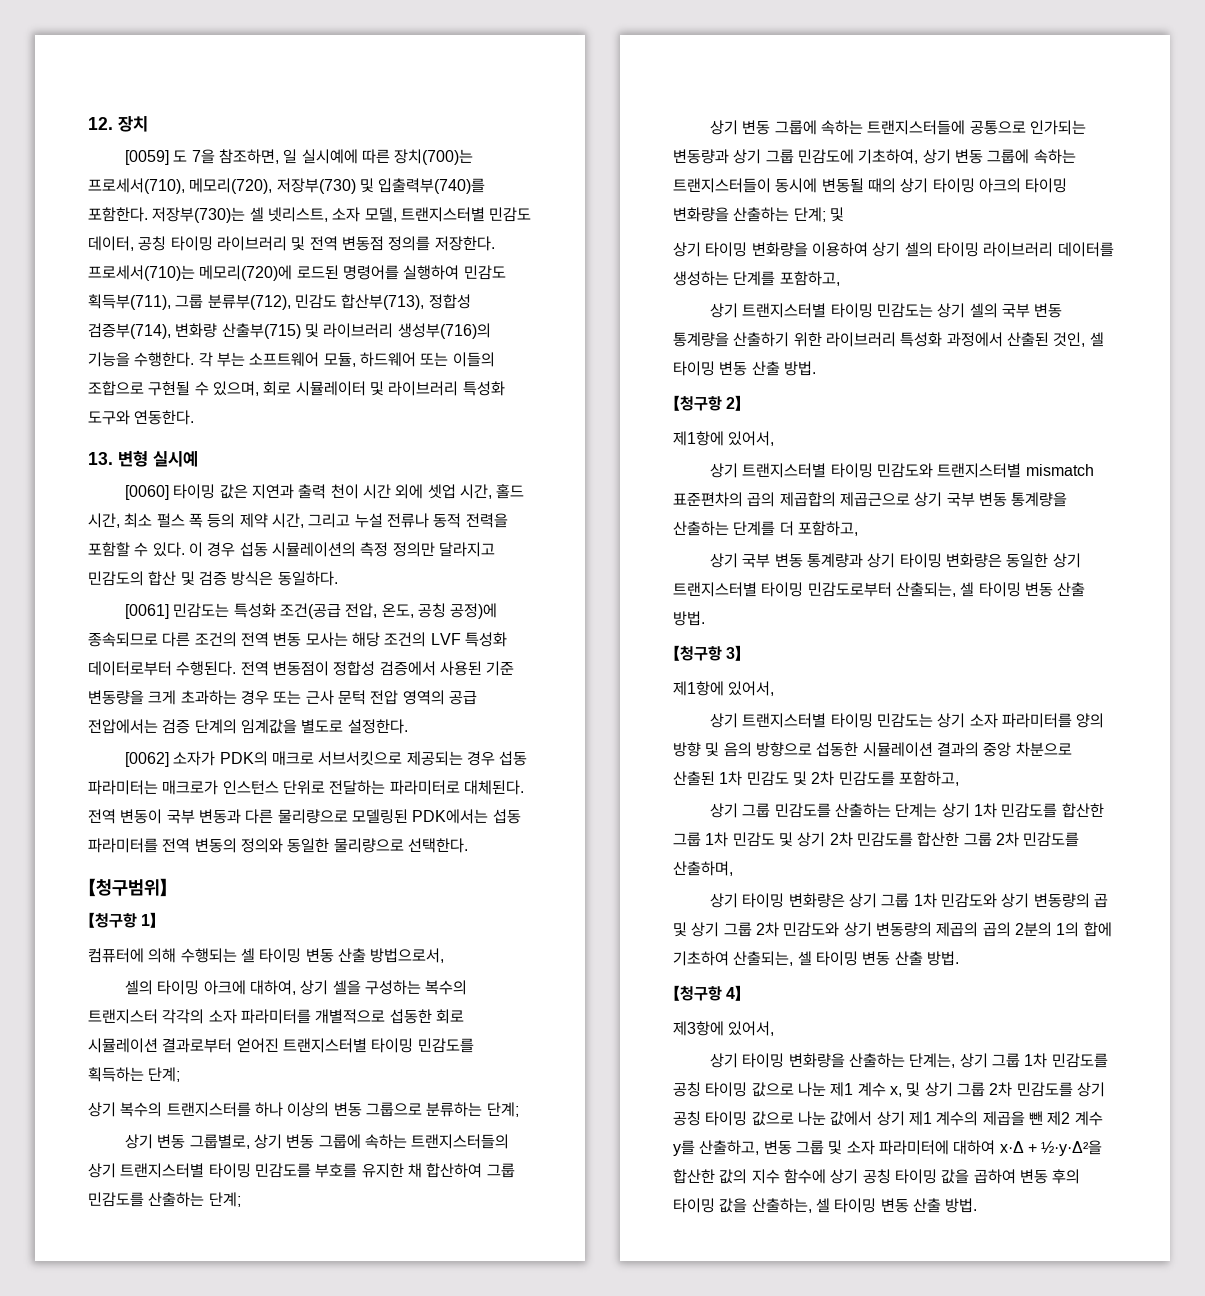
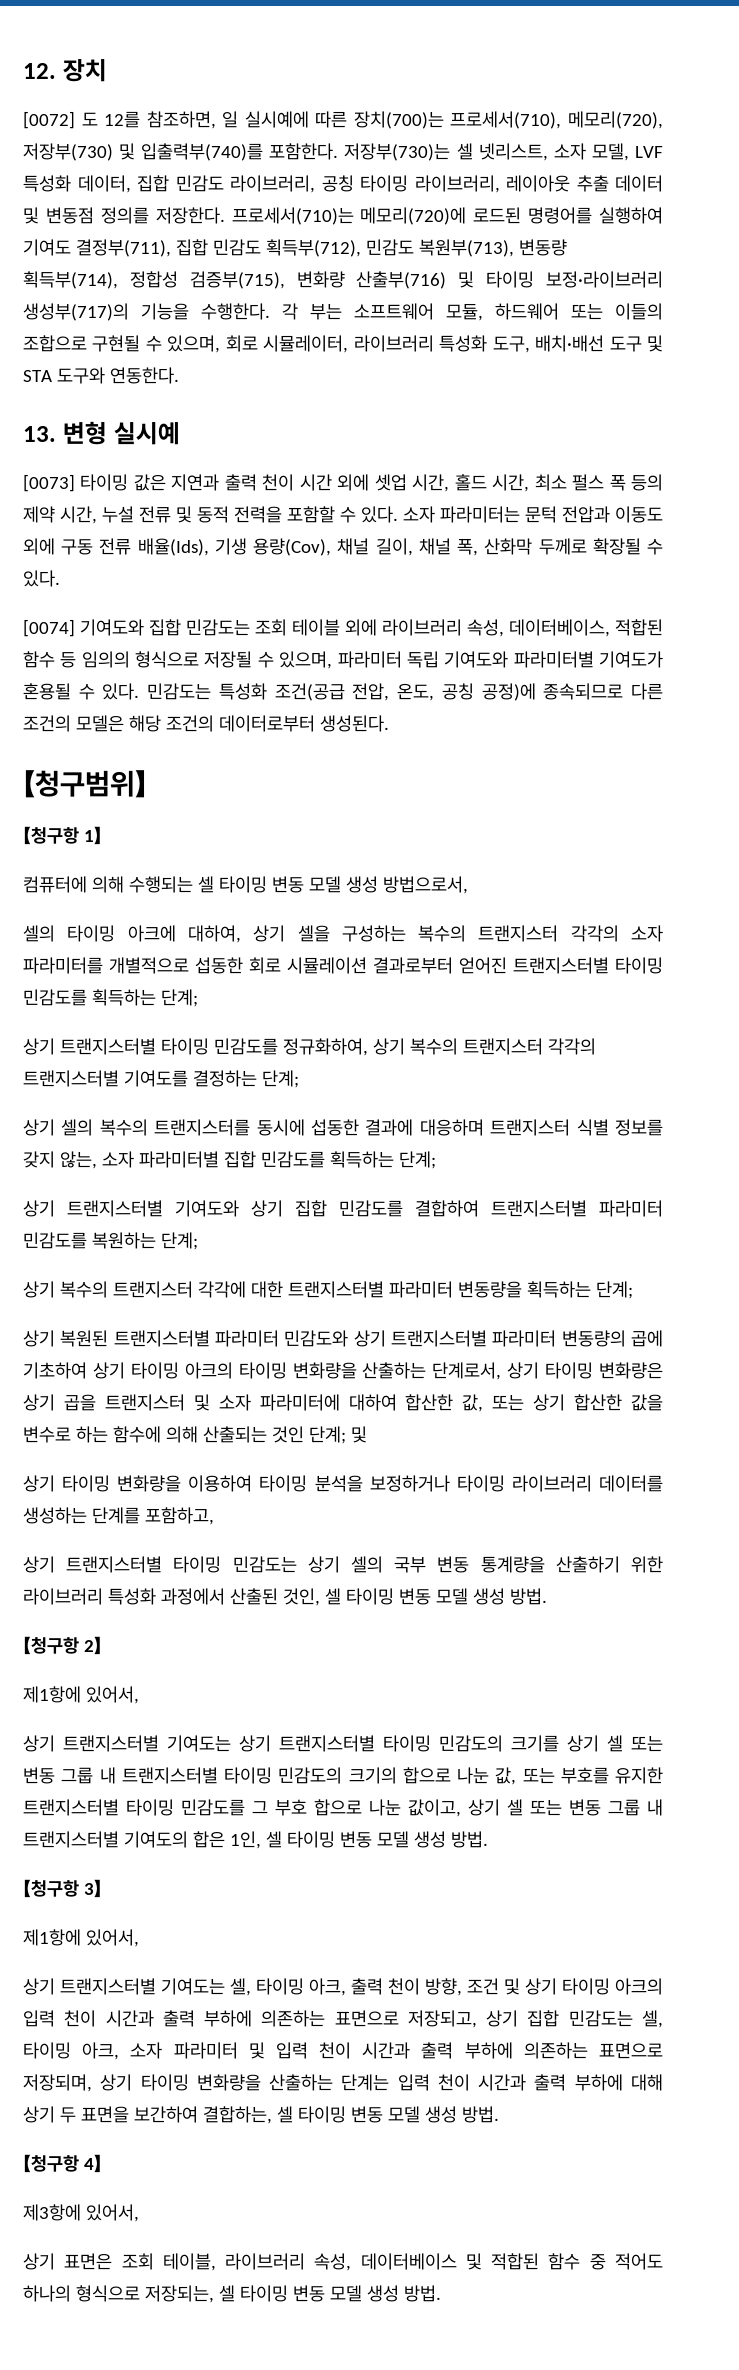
- [0059] 도 7을 참조하면, 일 실시예에 따른 장치(700)는 프로세서(710), 메모리(720), 저장부(730) 및 입출력부(740)를 포함한다.
+ [0072] 도 12를 참조하면, 일 실시예에 따른 장치(700)는 프로세서(710), 메모리(720), 저장부(730) 및 입출력부(740)를 포함한다.
- 저장부(730)는 셀 넷리스트, 소자 모델, 트랜지스터별 민감도 데이터, 공칭 타이밍 라이브러리 및 전역 변동점 정의를 저장한다.
+ 저장부(730)는 셀 넷리스트, 소자 모델, LVF 특성화 데이터, 집합 민감도 라이브러리, 공칭 타이밍 라이브러리, 레이아웃 추출 데이터 및 변동점 정의를 저장한다.
- 프로세서(710)는 메모리(720)에 로드된 명령어를 실행하여 민감도 획득부(711), 그룹 분류부(712), 민감도 합산부(713), 정합성 검증부(714), 변화량 산출부(715) 및 라이브러리 생성부(716)의 기능을 수행한다.
+ 프로세서(710)는 메모리(720)에 로드된 명령어를 실행하여 기여도 결정부(711), 집합 민감도 획득부(712), 민감도 복원부(713), 변동량 획득부(714), 정합성 검증부(715), 변화량 산출부(716) 및 타이밍 보정·라이브러리 생성부(717)의 기능을 수행한다.
- 각 부는 소프트웨어 모듈, 하드웨어 또는 이들의 조합으로 구현될 수 있으며, 회로 시뮬레이터 및 라이브러리 특성화 도구와 연동한다.
+ 각 부는 소프트웨어 모듈, 하드웨어 또는 이들의 조합으로 구현될 수 있으며, 회로 시뮬레이터, 라이브러리 특성화 도구, 배치·배선 도구 및 STA 도구와 연동한다.
- [0060] 타이밍 값은 지연과 출력 천이 시간 외에 셋업 시간, 홀드 시간, 최소 펄스 폭 등의 제약 시간, 그리고 누설 전류나 동적 전력을 포함할 수 있다.
+ [0073] 타이밍 값은 지연과 출력 천이 시간 외에 셋업 시간, 홀드 시간, 최소 펄스 폭 등의 제약 시간, 누설 전류 및 동적 전력을 포함할 수 있다.
- 이 경우 섭동 시뮬레이션의 측정 정의만 달라지고 민감도의 합산 및 검증 방식은 동일하다.
- [0061] 민감도는 특성화 조건(공급 전압, 온도, 공칭 공정)에 종속되므로 다른 조건의 전역 변동 모사는 해당 조건의 LVF 특성화 데이터로부터 수행된다. 전역 변동점이 정합성 검증에서 사용된 기준 변동량을 크게 초과하는 경우 또는 근사 문턱 전압 영역의 공급 전압에서는 검증 단계의 임계값을 별도로 설정한다.
- [0062] 소자가 PDK의 매크로 서브서킷으로 제공되는 경우 섭동 파라미터는 매크로가 인스턴스 단위로 전달하는 파라미터로 대체된다. 전역 변동이 국부 변동과 다른 물리량으로 모델링된 PDK에서는 섭동 파라미터를 전역 변동의 정의와 동일한 물리량으로 선택한다.
+ 소자 파라미터는 문턱 전압과 이동도 외에 구동 전류 배율(Ids), 기생 용량(Cov), 채널 길이, 채널 폭, 산화막 두께로 확장될 수 있다.
+ [0074] 기여도와 집합 민감도는 조회 테이블 외에 라이브러리 속성, 데이터베이스, 적합된 함수 등 임의의 형식으로 저장될 수 있으며, 파라미터 독립 기여도와 파라미터별 기여도가 혼용될 수 있다. 민감도는 특성화 조건(공급 전압, 온도, 공칭 공정)에 종속되므로 다른 조건의 모델은 해당 조건의 데이터로부터 생성된다.
- 컴퓨터에 의해 수행되는 셀 타이밍 변동 산출 방법으로서,
+ 컴퓨터에 의해 수행되는 셀 타이밍 변동 모델 생성 방법으로서,
- 상기 복수의 트랜지스터를 하나 이상의 변동 그룹으로 분류하는 단계;
- 상기 변동 그룹별로, 상기 변동 그룹에 속하는 트랜지스터들의 상기 트랜지스터별 타이밍 민감도를 부호를 유지한 채 합산하여 그룹 민감도를 산출하는 단계;
- 상기 변동 그룹에 속하는 트랜지스터들에 공통으로 인가되는 변동량과 상기 그룹 민감도에 기초하여, 상기 변동 그룹에 속하는 트랜지스터들이 동시에 변동될 때의 상기 타이밍 아크의 타이밍 변화량을 산출하는 단계; 및
+ 상기 트랜지스터별 타이밍 민감도를 정규화하여, 상기 복수의 트랜지스터 각각의 트랜지스터별 기여도를 결정하는 단계;
+ 상기 셀의 복수의 트랜지스터를 동시에 섭동한 결과에 대응하며 트랜지스터 식별 정보를 갖지 않는, 소자 파라미터별 집합 민감도를 획득하는 단계;
+ 상기 트랜지스터별 기여도와 상기 집합 민감도를 결합하여 트랜지스터별 파라미터 민감도를 복원하는 단계;
+ 상기 복수의 트랜지스터 각각에 대한 트랜지스터별 파라미터 변동량을 획득하는 단계;
+ 상기 복원된 트랜지스터별 파라미터 민감도와 상기 트랜지스터별 파라미터 변동량의 곱에 기초하여 상기 타이밍 아크의 타이밍 변화량을 산출하는 단계로서, 상기 타이밍 변화량은 상기 곱을 트랜지스터 및 소자 파라미터에 대하여 합산한 값, 또는 상기 합산한 값을 변수로 하는 함수에 의해 산출되는 것인 단계; 및
- 상기 타이밍 변화량을 이용하여 상기 셀의 타이밍 라이브러리 데이터를 생성하는 단계를 포함하고,
+ 상기 타이밍 변화량을 이용하여 타이밍 분석을 보정하거나 타이밍 라이브러리 데이터를 생성하는 단계를 포함하고,
- 상기 트랜지스터별 타이밍 민감도는 상기 셀의 국부 변동 통계량을 산출하기 위한 라이브러리 특성화 과정에서 산출된 것인, 셀 타이밍 변동 산출 방법.
+ 상기 트랜지스터별 타이밍 민감도는 상기 셀의 국부 변동 통계량을 산출하기 위한 라이브러리 특성화 과정에서 산출된 것인, 셀 타이밍 변동 모델 생성 방법.
- 상기 트랜지스터별 타이밍 민감도와 트랜지스터별 mismatch 표준편차의 곱의 제곱합의 제곱근으로 상기 국부 변동 통계량을 산출하는 단계를 더 포함하고,
- 상기 국부 변동 통계량과 상기 타이밍 변화량은 동일한 상기 트랜지스터별 타이밍 민감도로부터 산출되는, 셀 타이밍 변동 산출 방법.
+ 상기 트랜지스터별 기여도는 상기 트랜지스터별 타이밍 민감도의 크기를 상기 셀 또는 변동 그룹 내 트랜지스터별 타이밍 민감도의 크기의 합으로 나눈 값, 또는 부호를 유지한 트랜지스터별 타이밍 민감도를 그 부호 합으로 나눈 값이고, 상기 셀 또는 변동 그룹 내 트랜지스터별 기여도의 합은 1인, 셀 타이밍 변동 모델 생성 방법.
- 상기 트랜지스터별 타이밍 민감도는 상기 소자 파라미터를 양의 방향 및 음의 방향으로 섭동한 시뮬레이션 결과의 중앙 차분으로 산출된 1차 민감도 및 2차 민감도를 포함하고,
- 상기 그룹 민감도를 산출하는 단계는 상기 1차 민감도를 합산한 그룹 1차 민감도 및 상기 2차 민감도를 합산한 그룹 2차 민감도를 산출하며,
- 상기 타이밍 변화량은 상기 그룹 1차 민감도와 상기 변동량의 곱 및 상기 그룹 2차 민감도와 상기 변동량의 제곱의 곱의 2분의 1의 합에 기초하여 산출되는, 셀 타이밍 변동 산출 방법.
+ 상기 트랜지스터별 기여도는 셀, 타이밍 아크, 출력 천이 방향, 조건 및 상기 타이밍 아크의 입력 천이 시간과 출력 부하에 의존하는 표면으로 저장되고, 상기 집합 민감도는 셀, 타이밍 아크, 소자 파라미터 및 입력 천이 시간과 출력 부하에 의존하는 표면으로 저장되며, 상기 타이밍 변화량을 산출하는 단계는 입력 천이 시간과 출력 부하에 대해 상기 두 표면을 보간하여 결합하는, 셀 타이밍 변동 모델 생성 방법.
- 상기 타이밍 변화량을 산출하는 단계는, 상기 그룹 1차 민감도를 공칭 타이밍 값으로 나눈 제1 계수 x, 및 상기 그룹 2차 민감도를 상기 공칭 타이밍 값으로 나눈 값에서 상기 제1 계수의 제곱을 뺀 제2 계수 y를 산출하고, 변동 그룹 및 소자 파라미터에 대하여 x·Δ + ½·y·Δ²을 합산한 값의 지수 함수에 상기 공칭 타이밍 값을 곱하여 변동 후의 타이밍 값을 산출하는, 셀 타이밍 변동 산출 방법.
+ 상기 표면은 조회 테이블, 라이브러리 속성, 데이터베이스 및 적합된 함수 중 적어도 하나의 형식으로 저장되는, 셀 타이밍 변동 모델 생성 방법.

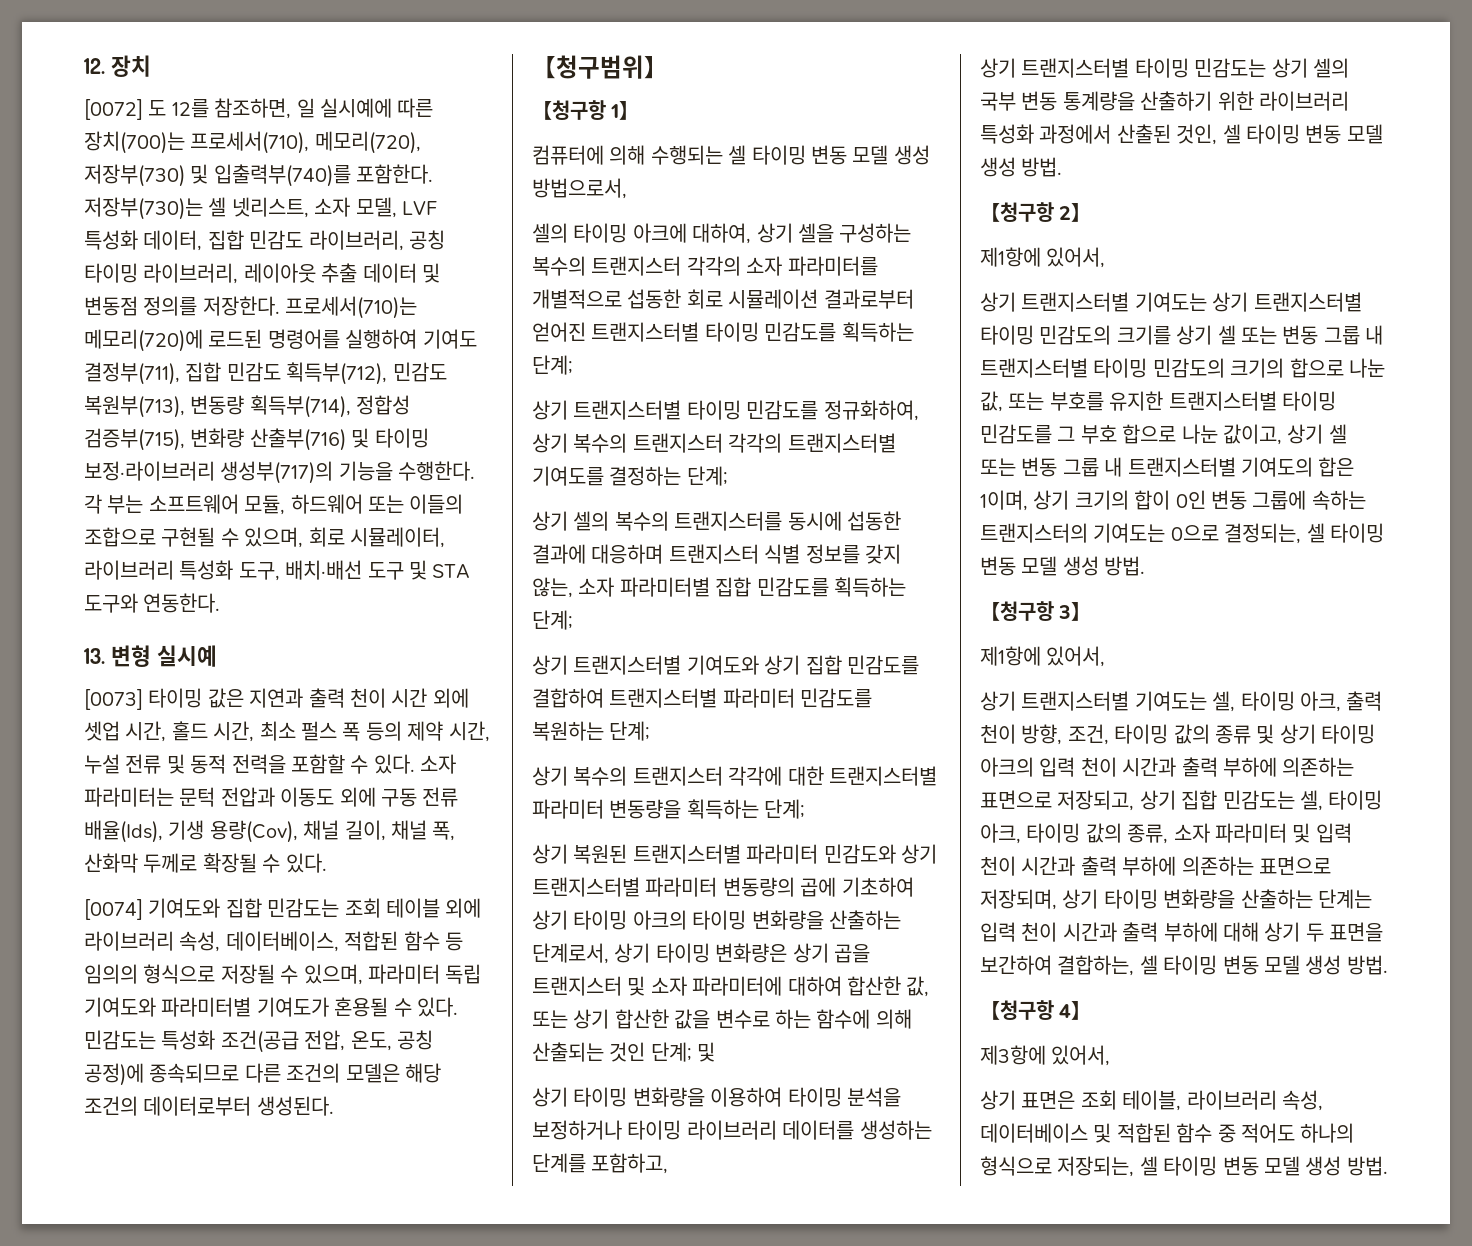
- 상기 트랜지스터별 기여도는 상기 트랜지스터별 타이밍 민감도의 크기를 상기 셀 또는 변동 그룹 내 트랜지스터별 타이밍 민감도의 크기의 합으로 나눈 값, 또는 부호를 유지한 트랜지스터별 타이밍 민감도를 그 부호 합으로 나눈 값이고, 상기 셀 또는 변동 그룹 내 트랜지스터별 기여도의 합은 1인, 셀 타이밍 변동 모델 생성 방법.
+ 상기 트랜지스터별 기여도는 상기 트랜지스터별 타이밍 민감도의 크기를 상기 셀 또는 변동 그룹 내 트랜지스터별 타이밍 민감도의 크기의 합으로 나눈 값, 또는 부호를 유지한 트랜지스터별 타이밍 민감도를 그 부호 합으로 나눈 값이고, 상기 셀 또는 변동 그룹 내 트랜지스터별 기여도의 합은 1이며, 상기 크기의 합이 0인 변동 그룹에 속하는 트랜지스터의 기여도는 0으로 결정되는, 셀 타이밍 변동 모델 생성 방법.
- 상기 트랜지스터별 기여도는 셀, 타이밍 아크, 출력 천이 방향, 조건 및 상기 타이밍 아크의 입력 천이 시간과 출력 부하에 의존하는 표면으로 저장되고, 상기 집합 민감도는 셀, 타이밍 아크, 소자 파라미터 및 입력 천이 시간과 출력 부하에 의존하는 표면으로 저장되며, 상기 타이밍 변화량을 산출하는 단계는 입력 천이 시간과 출력 부하에 대해 상기 두 표면을 보간하여 결합하는, 셀 타이밍 변동 모델 생성 방법.
+ 상기 트랜지스터별 기여도는 셀, 타이밍 아크, 출력 천이 방향, 조건, 타이밍 값의 종류 및 상기 타이밍 아크의 입력 천이 시간과 출력 부하에 의존하는 표면으로 저장되고, 상기 집합 민감도는 셀, 타이밍 아크, 타이밍 값의 종류, 소자 파라미터 및 입력 천이 시간과 출력 부하에 의존하는 표면으로 저장되며, 상기 타이밍 변화량을 산출하는 단계는 입력 천이 시간과 출력 부하에 대해 상기 두 표면을 보간하여 결합하는, 셀 타이밍 변동 모델 생성 방법.

